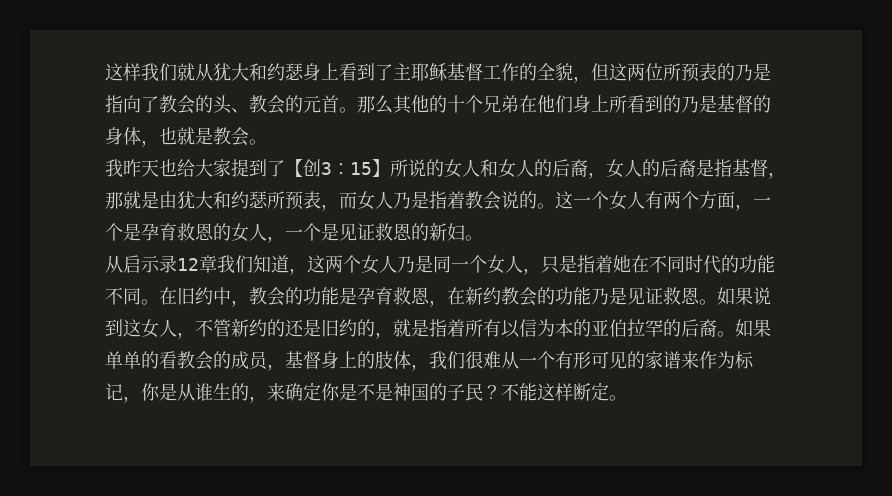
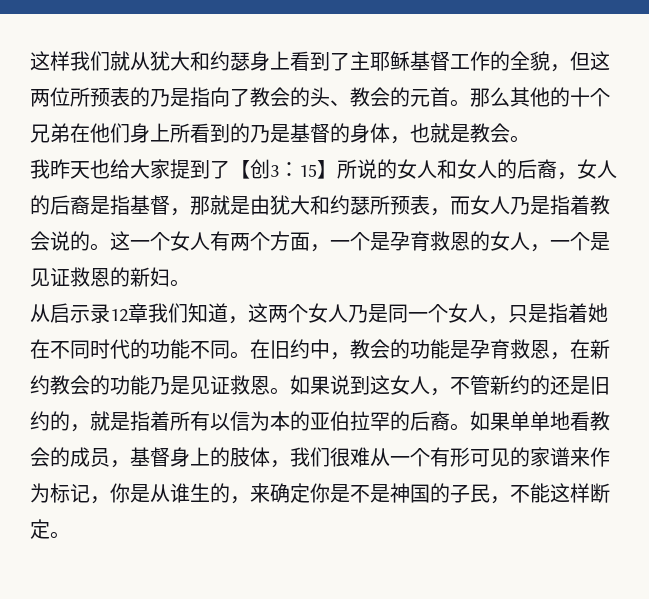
- 如果单单的看教会的成员，基督身上的肢体，我们很难从一个有形可见的家谱来作为标记，你是从谁生的，来确定你是不是神国的子民？不能这样断定。
+ 如果单单地看教会的成员，基督身上的肢体，我们很难从一个有形可见的家谱来作为标记，你是从谁生的，来确定你是不是神国的子民，不能这样断定。

